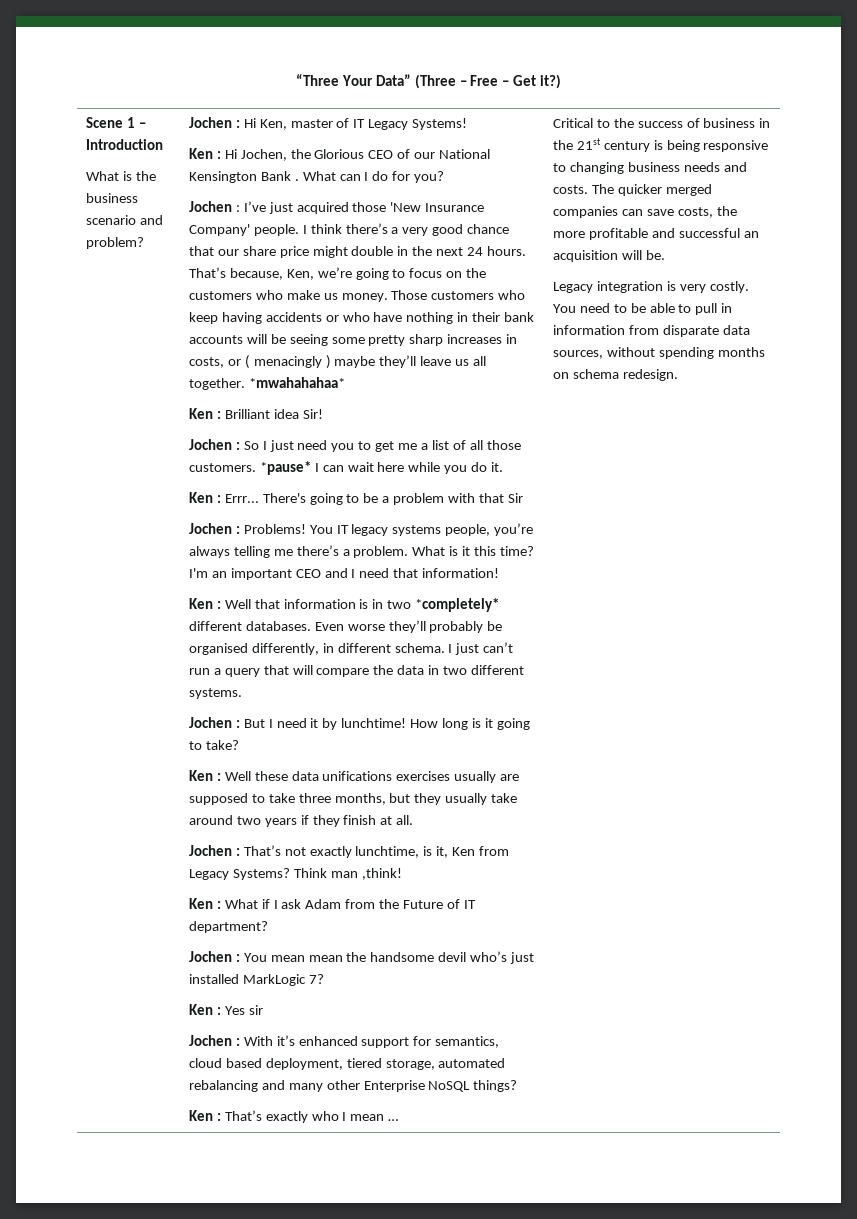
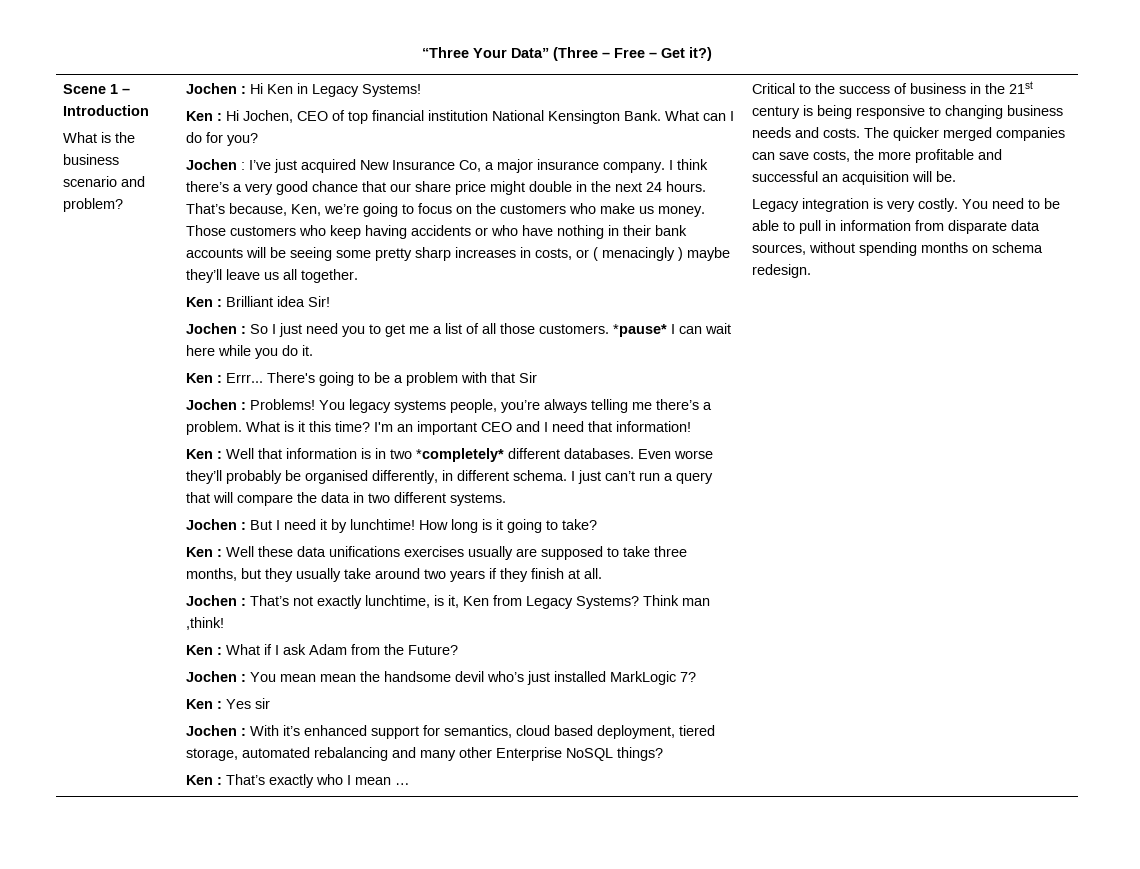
- Jochen : Hi Ken, master of IT Legacy Systems!
+ Jochen : Hi Ken in Legacy Systems!
- Ken : Hi Jochen, the Glorious CEO of our National Kensington Bank .
+ Ken : Hi Jochen, CEO of top financial institution National Kensington Bank.
- Jochen : I’ve just acquired those 'New Insurance Company' people.
+ Jochen : I’ve just acquired New Insurance Co, a major insurance company.
- *mwahahahaa*
- You IT legacy systems people, you’re always telling me there’s a problem.
+ You legacy systems people, you’re always telling me there’s a problem.
- Ken : What if I ask Adam from the Future of IT department?
+ Ken : What if I ask Adam from the Future?

